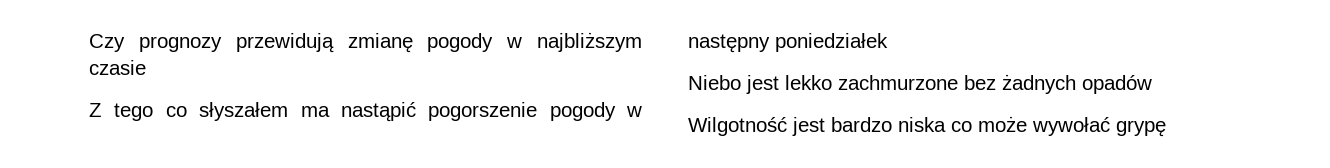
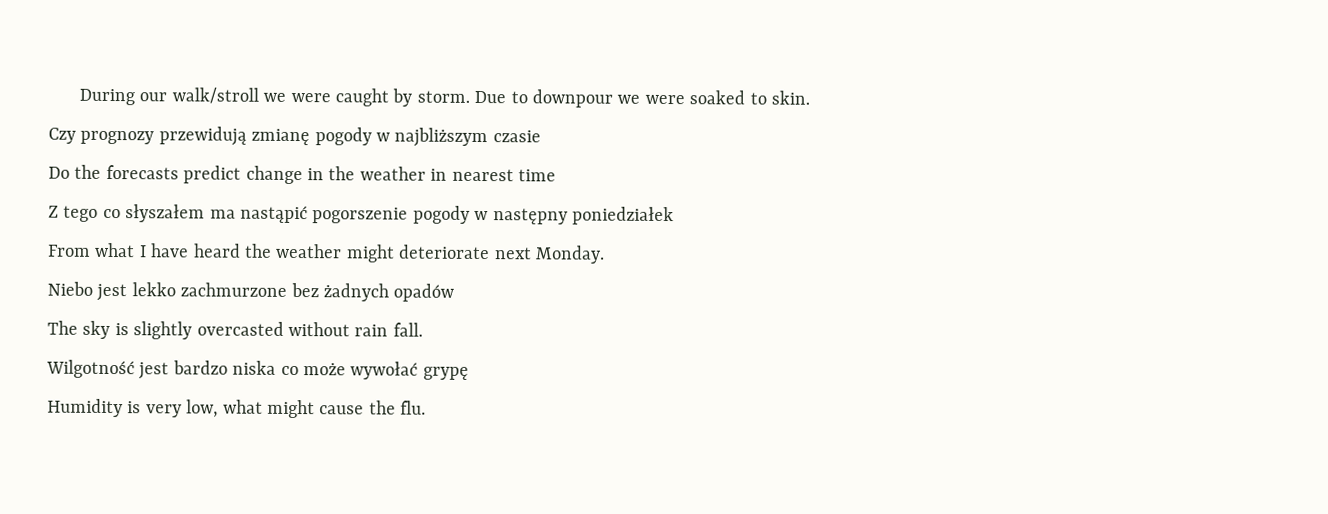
+ During our walk/stroll we were caught by storm. Due to downpour we were soaked to skin.
+ Do the forecasts predict change in the weather in nearest time
+ From what I have heard the weather might deteriorate next Monday.
+ The sky is slightly overcasted without rain fall.
+ Humidity is very low, what might cause the flu.

